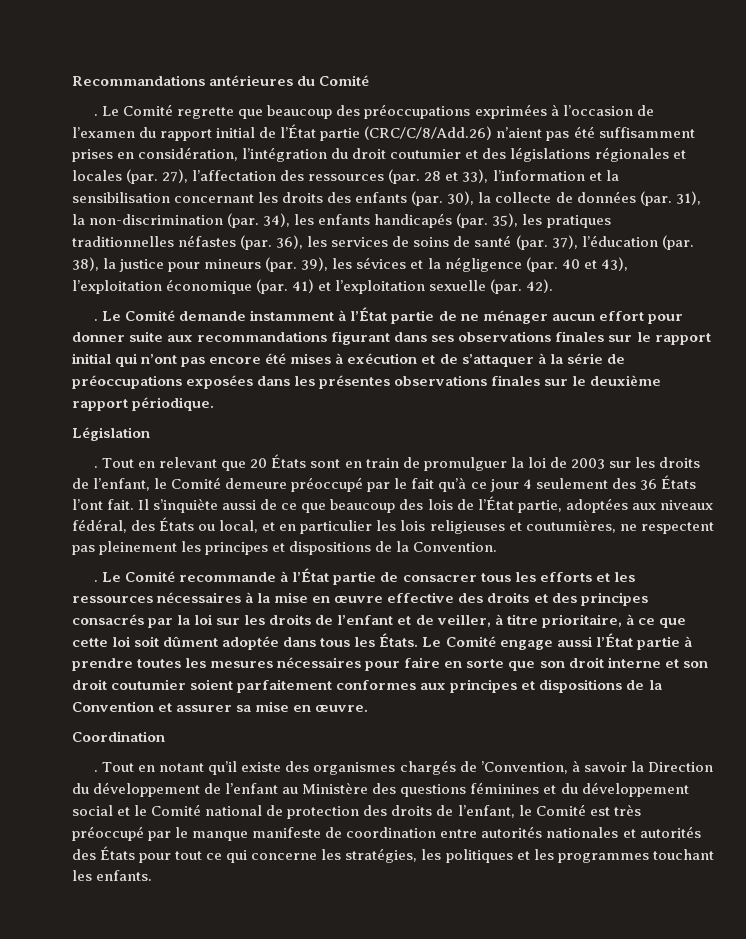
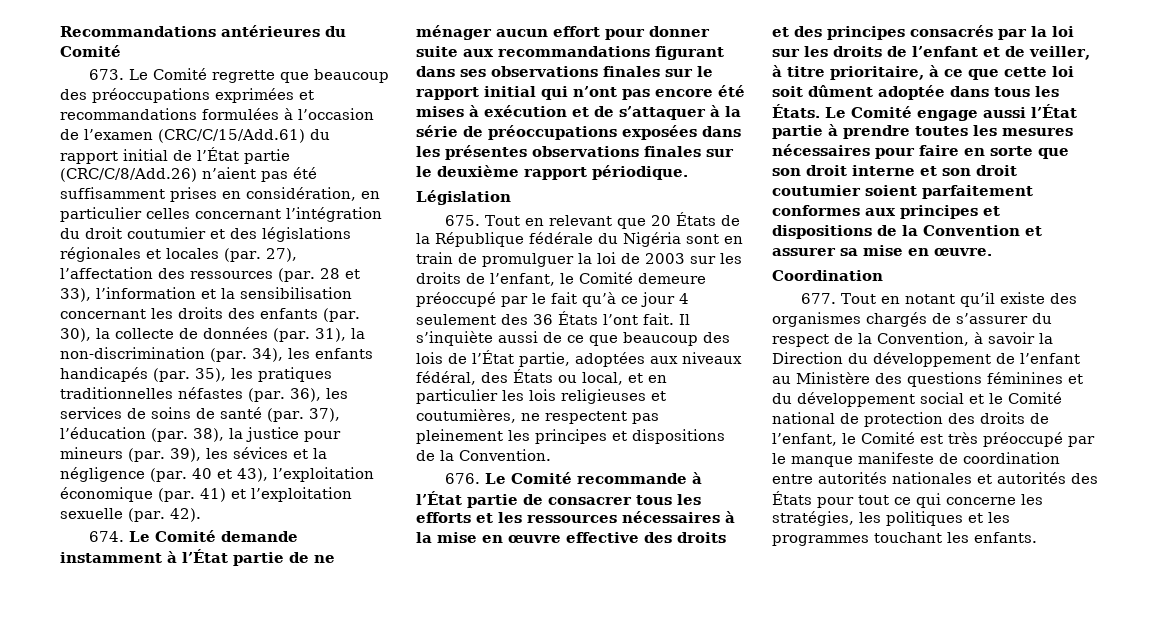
- . Le Comité regrette que beaucoup des préoccupations exprimées à l’occasion de l’examen du rapport initial de l’État partie (CRC/C/8/Add.26) n’aient pas été suffisamment prises en considération, l’intégration du droit coutumier et des législations régionales et locales (par.
+ 673. Le Comité regrette que beaucoup des préoccupations exprimées et recommandations formulées à l’occasion de l’examen (CRC/C/15/Add.61) du rapport initial de l’État partie (CRC/C/8/Add.26) n’aient pas été suffisamment prises en considération, en particulier celles concernant l’intégration du droit coutumier et des législations régionales et locales (par.
- . Le Comité demande instamment à l’État partie de ne ménager aucun effort pour donner suite aux recommandations figurant dans ses observations finales sur le rapport initial qui n’ont pas encore été mises à exécution et de s’attaquer à la série de préoccupations exposées dans les présentes observations finales sur le deuxième rapport périodique.
+ 674. Le Comité demande instamment à l’État partie de ne ménager aucun effort pour donner suite aux recommandations figurant dans ses observations finales sur le rapport initial qui n’ont pas encore été mises à exécution et de s’attaquer à la série de préoccupations exposées dans les présentes observations finales sur le deuxième rapport périodique.
- . Tout en relevant que 20 États sont en train de promulguer la loi de 2003 sur les droits de l’enfant, le Comité demeure préoccupé par le fait qu’à ce jour 4 seulement des 36 États l’ont fait.
+ 675. Tout en relevant que 20 États de la République fédérale du Nigéria sont en train de promulguer la loi de 2003 sur les droits de l’enfant, le Comité demeure préoccupé par le fait qu’à ce jour 4 seulement des 36 États l’ont fait.
- . Le Comité recommande à l’État partie de consacrer tous les efforts et les ressources nécessaires à la mise en œuvre effective des droits et des principes consacrés par la loi sur les droits de l’enfant et de veiller, à titre prioritaire, à ce que cette loi soit dûment adoptée dans tous les États.
+ 676. Le Comité recommande à l’État partie de consacrer tous les efforts et les ressources nécessaires à la mise en œuvre effective des droits et des principes consacrés par la loi sur les droits de l’enfant et de veiller, à titre prioritaire, à ce que cette loi soit dûment adoptée dans tous les États.
- . Tout en notant qu’il existe des organismes chargés de ’Convention, à savoir la Direction du développement de l’enfant au Ministère des questions féminines et du développement social et le Comité national de protection des droits de l’enfant, le Comité est très préoccupé par le manque manifeste de coordination entre autorités nationales et autorités des États pour tout ce qui concerne les stratégies, les politiques et les programmes touchant les enfants.
+ 677. Tout en notant qu’il existe des organismes chargés de s’assurer du respect de la Convention, à savoir la Direction du développement de l’enfant au Ministère des questions féminines et du développement social et le Comité national de protection des droits de l’enfant, le Comité est très préoccupé par le manque manifeste de coordination entre autorités nationales et autorités des États pour tout ce qui concerne les stratégies, les politiques et les programmes touchant les enfants.

